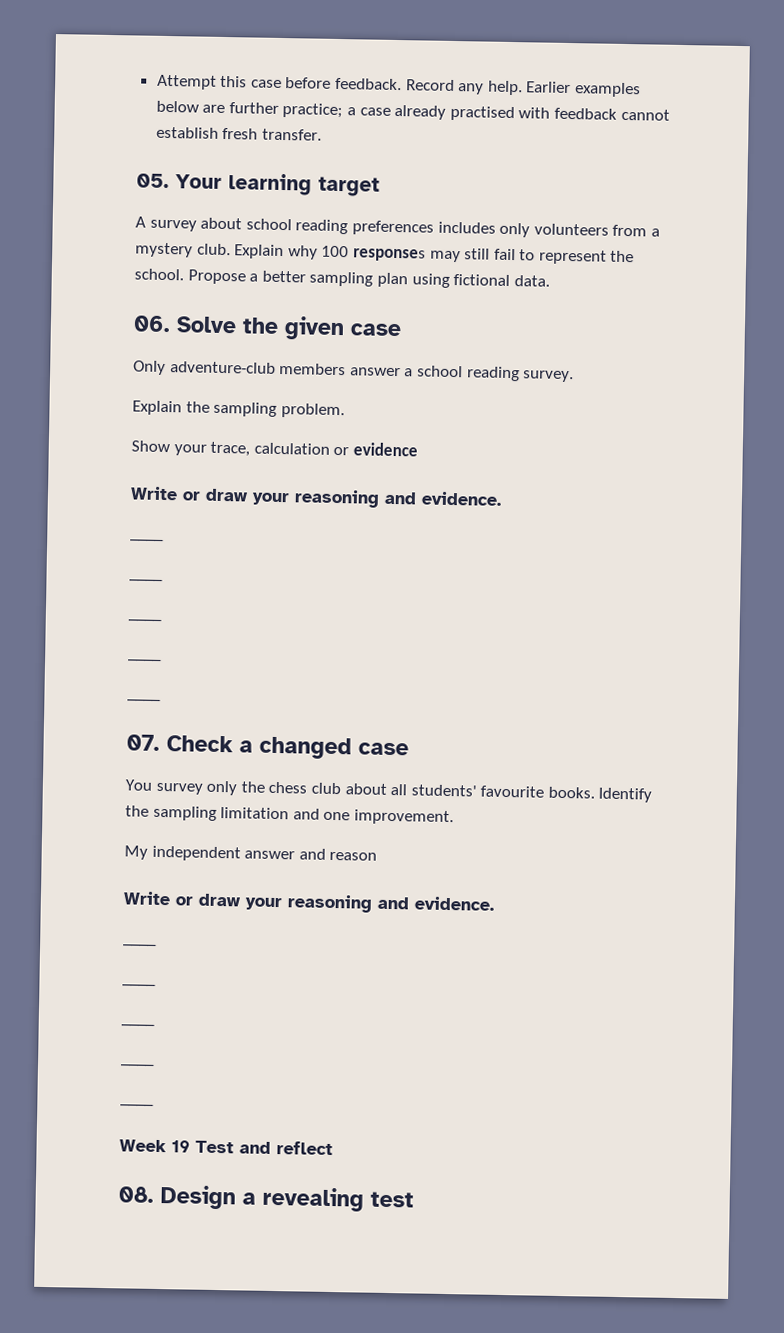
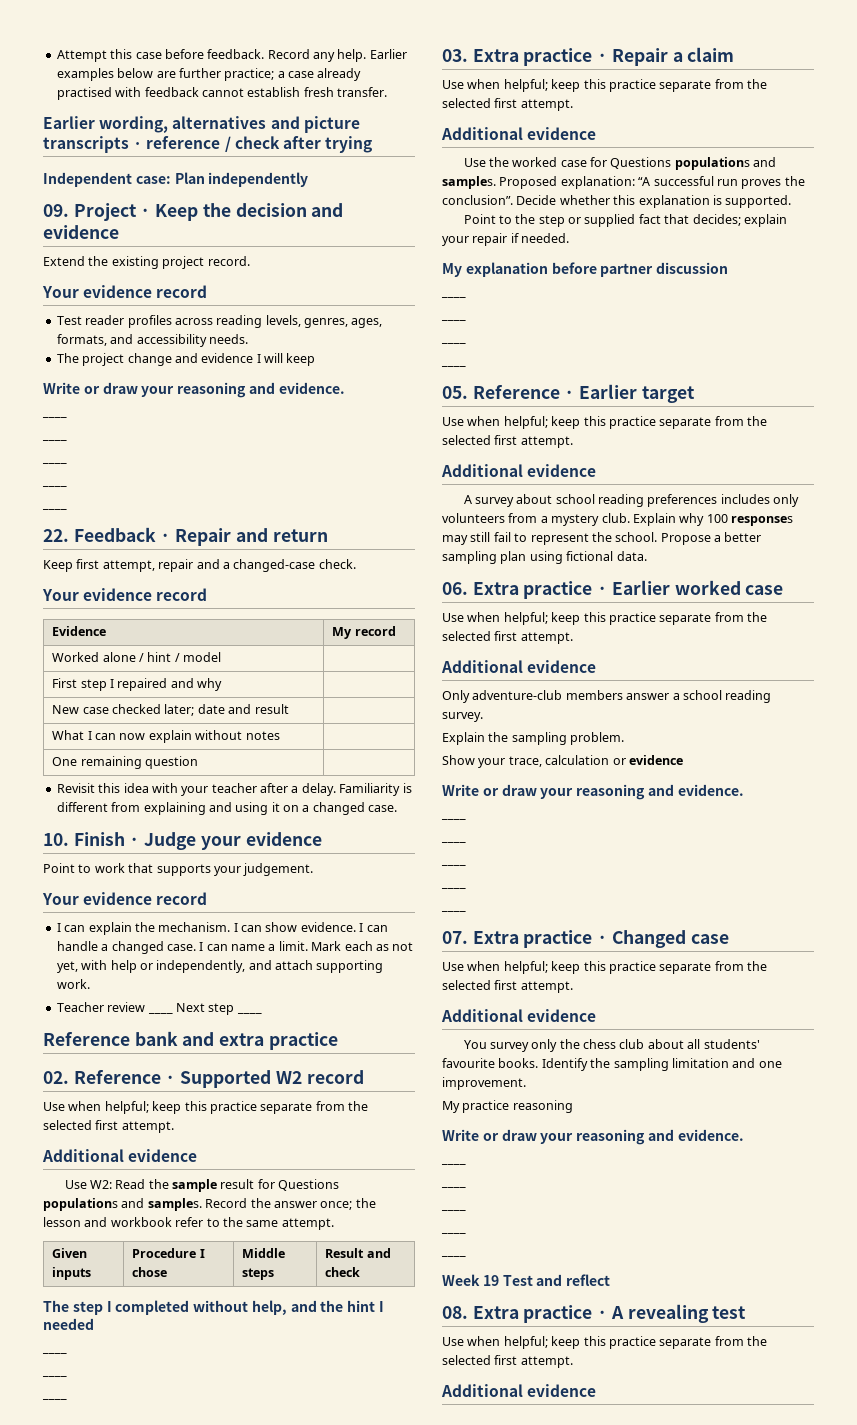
- 05. Your learning target
+ Earlier wording, alternatives and picture transcripts · reference / check after trying
+ Independent case: Plan independently
+ 09. Project · Keep the decision and evidence
+ Extend the existing project record.
+ Your evidence record
+ Test reader profiles across reading levels, genres, ages, formats, and accessibility needs.
+ The project change and evidence I will keep
+ Write or draw your reasoning and evidence.
+ ____
+ ____
+ ____
+ ____
+ ____
+ 22. Feedback · Repair and return
+ Keep first attempt, repair and a changed-case check.
+ Your evidence record
+ Evidence | My record
+ Worked alone / hint / model |
+ First step I repaired and why |
+ New case checked later; date and result |
+ What I can now explain without notes |
+ One remaining question |
+ Revisit this idea with your teacher after a delay. Familiarity is different from explaining and using it on a changed case.
+ 10. Finish · Judge your evidence
+ Point to work that supports your judgement.
+ Your evidence record
+ I can explain the mechanism. I can show evidence. I can handle a changed case. I can name a limit. Mark each as not yet, with help or independently, and attach supporting work.
+ Teacher review ____ Next step ____
+ Reference bank and extra practice
+ 02. Reference · Supported W2 record
+ Use when helpful; keep this practice separate from the selected first attempt.
+ Additional evidence
+ Use W2: Read the sample result for Questions populations and samples. Record the answer once; the lesson and workbook refer to the same attempt.
+ Given inputs | Procedure I chose | Middle steps | Result and check
+ The step I completed without help, and the hint I needed
+ ____
+ ____
+ ____
+ 03. Extra practice · Repair a claim
+ Use when helpful; keep this practice separate from the selected first attempt.
+ Additional evidence
+ Use the worked case for Questions populations and samples. Proposed explanation: “A successful run proves the conclusion”. Decide whether this explanation is supported.
+ Point to the step or supplied fact that decides; explain your repair if needed.
+ My explanation before partner discussion
+ ____
+ ____
+ ____
+ ____
+ 05. Reference · Earlier target
+ Use when helpful; keep this practice separate from the selected first attempt.
+ Additional evidence
- 06. Solve the given case
+ 06. Extra practice · Earlier worked case
+ Use when helpful; keep this practice separate from the selected first attempt.
+ Additional evidence
- 07. Check a changed case
+ 07. Extra practice · Changed case
+ Use when helpful; keep this practice separate from the selected first attempt.
+ Additional evidence
- My independent answer and reason
+ My practice reasoning
- 08. Design a revealing test
+ 08. Extra practice · A revealing test
+ Use when helpful; keep this practice separate from the selected first attempt.
+ Additional evidence

